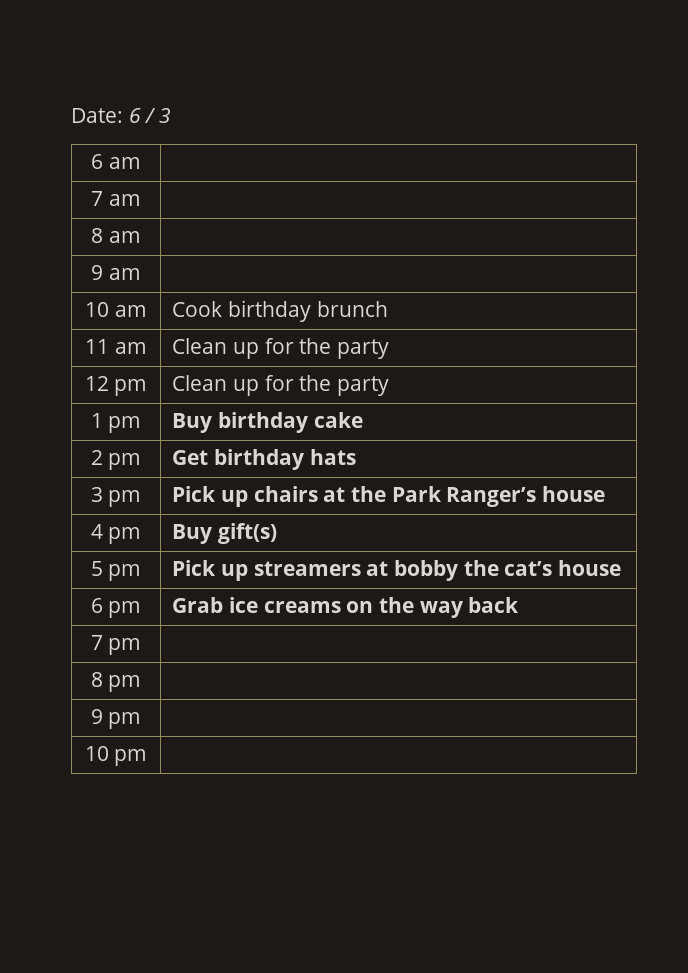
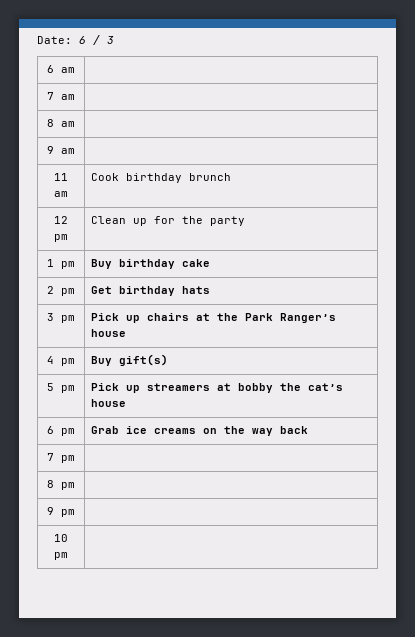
- 10 am | Cook birthday brunch
+ 11 am | Cook birthday brunch
- 11 am | Clean up for the party

